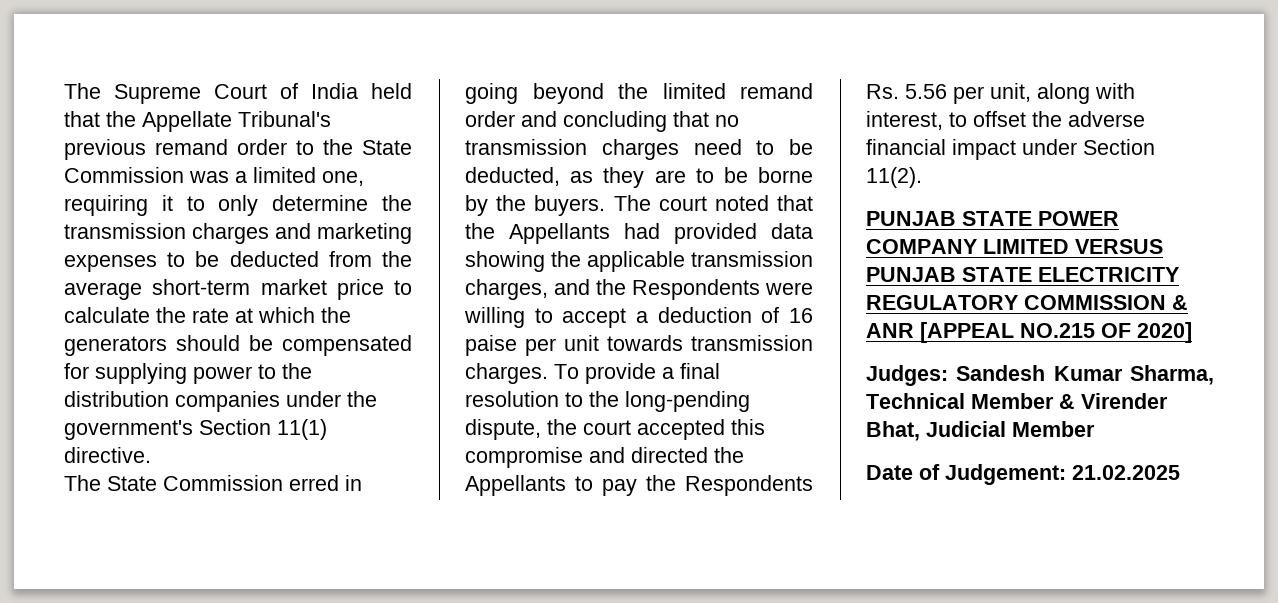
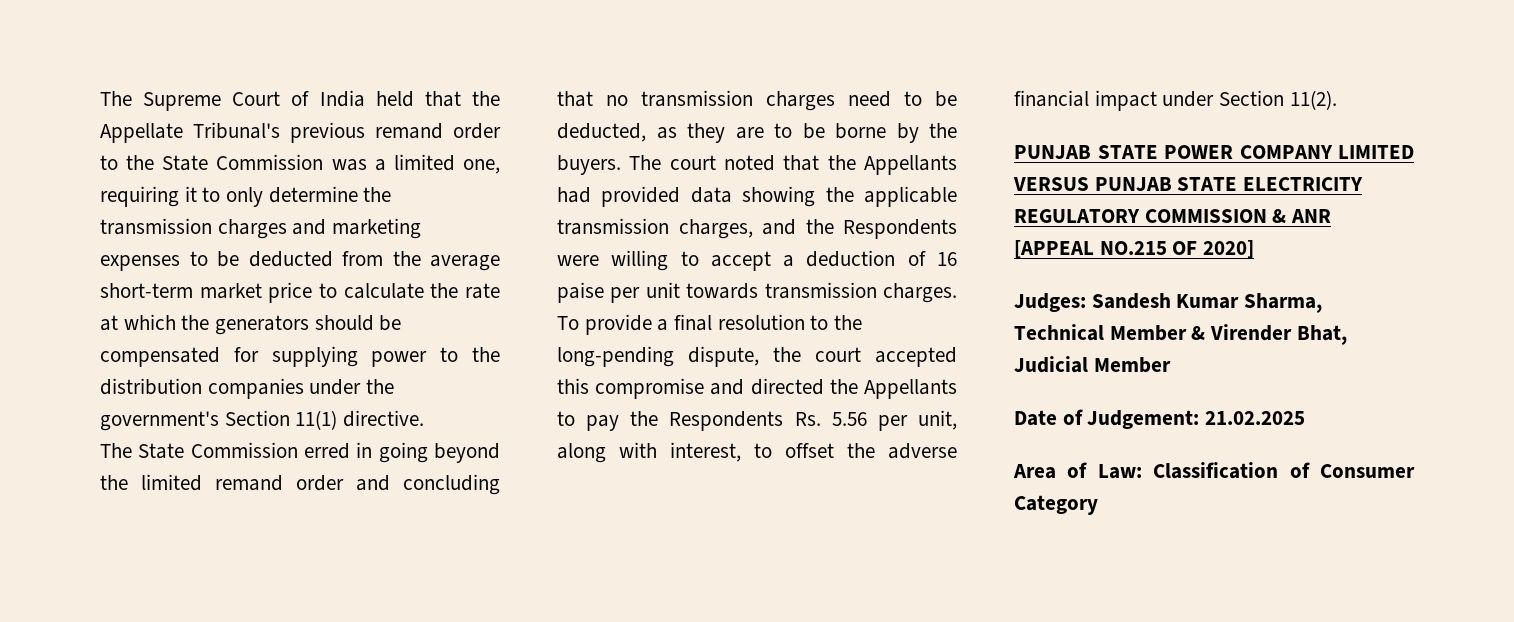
+ Area of Law: Classification of Consumer Category

